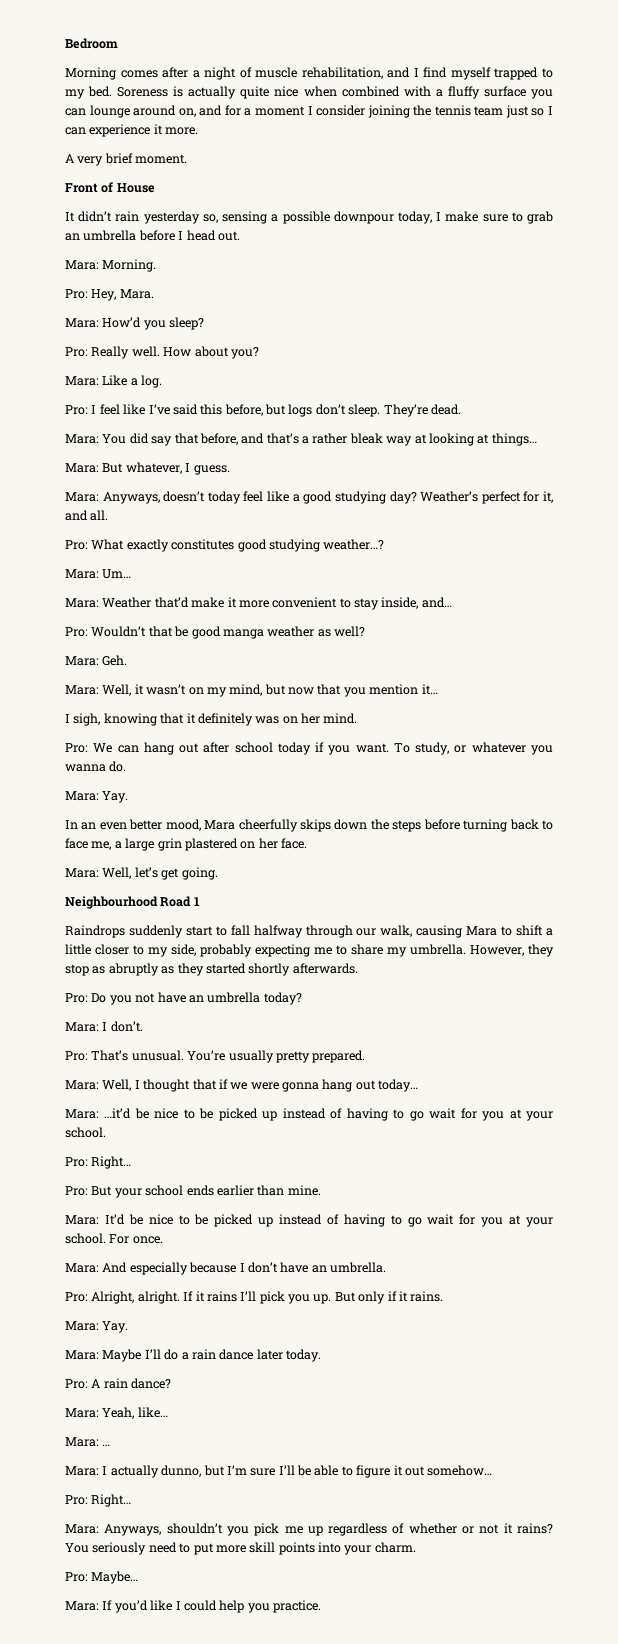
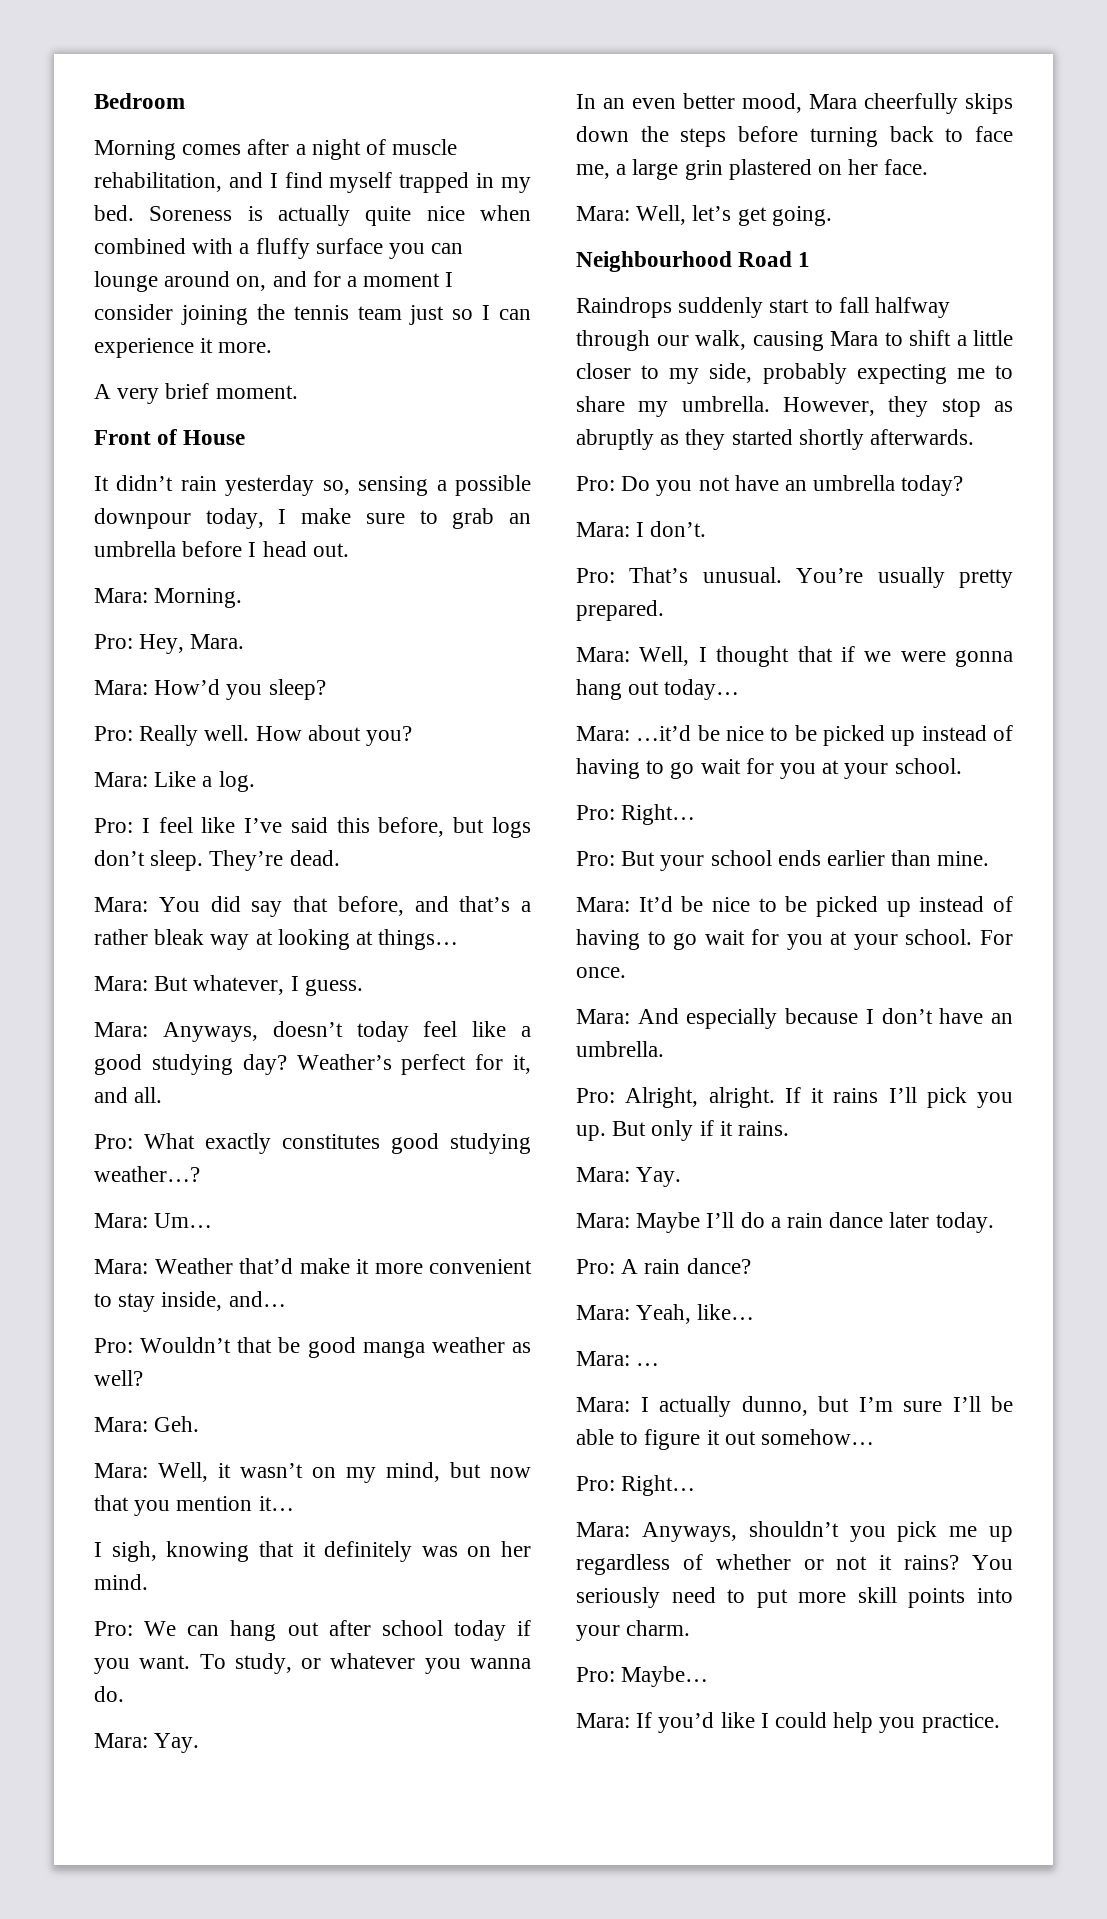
- Morning comes after a night of muscle rehabilitation, and I find myself trapped to my bed.
+ Morning comes after a night of muscle rehabilitation, and I find myself trapped in my bed.

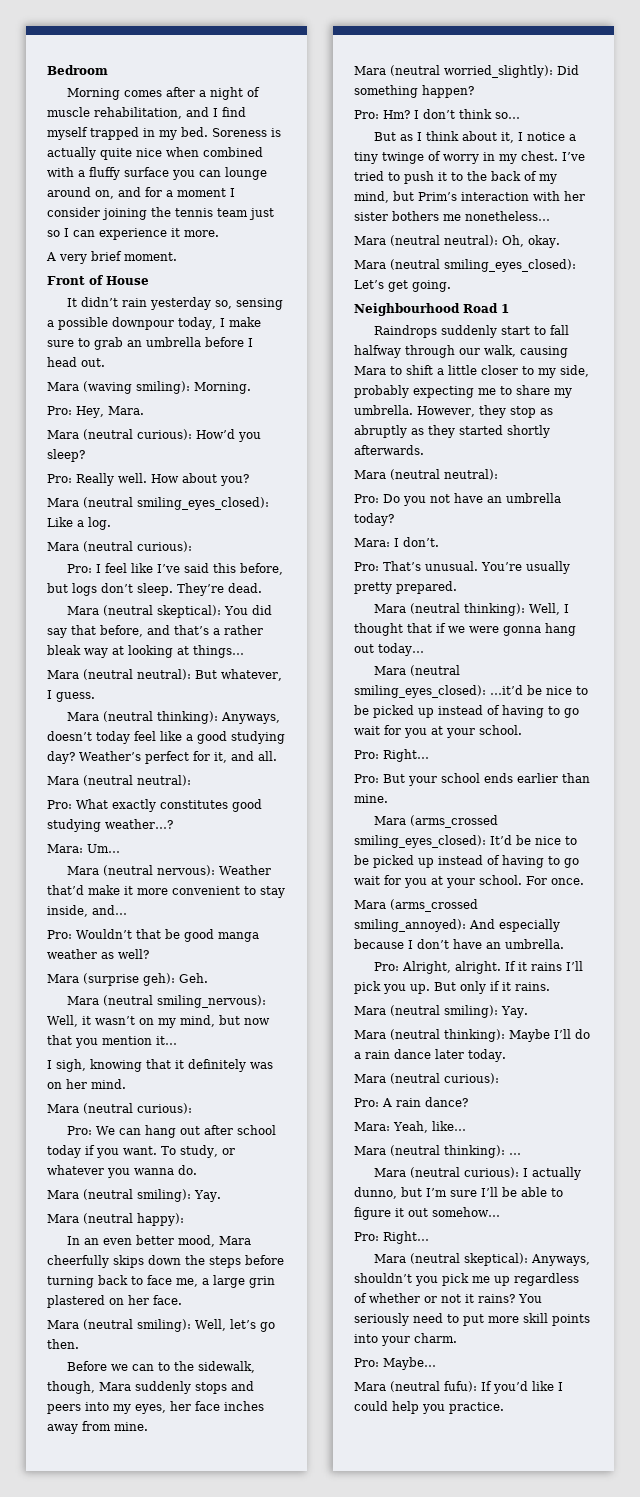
- Mara: Morning.
+ Mara (waving smiling): Morning.
- Mara: How’d you sleep?
+ Mara (neutral curious): How’d you sleep?
- Mara: Like a log.
+ Mara (neutral smiling_eyes_closed): Like a log.
+ Mara (neutral curious):
- Mara: You did say that before, and that’s a rather bleak way at looking at things…
+ Mara (neutral skeptical): You did say that before, and that’s a rather bleak way at looking at things…
- Mara: But whatever, I guess.
+ Mara (neutral neutral): But whatever, I guess.
- Mara: Anyways, doesn’t today feel like a good studying day?
+ Mara (neutral thinking): Anyways, doesn’t today feel like a good studying day?
  Weather’s perfect for it, and all.
+ Mara (neutral neutral):
- Mara: Weather that’d make it more convenient to stay inside, and…
+ Mara (neutral nervous): Weather that’d make it more convenient to stay inside, and…
- Mara: Geh.
- Mara: Well, it wasn’t on my mind, but now that you mention it…
+ Mara (surprise geh): Geh.
+ Mara (neutral smiling_nervous): Well, it wasn’t on my mind, but now that you mention it…
  I sigh, knowing that it definitely was on her mind.
+ Mara (neutral curious):
  To study, or whatever you wanna do.
- Mara: Yay.
+ Mara (neutral smiling): Yay.
+ Mara (neutral happy):
- Mara: Well, let’s get going.
+ Mara (neutral smiling): Well, let’s go then.
+ Before we can to the sidewalk, though, Mara suddenly stops and peers into my eyes, her face inches away from mine.
+ Mara (neutral worried_slightly): Did something happen?
+ Pro: Hm? I don’t think so…
+ But as I think about it, I notice a tiny twinge of worry in my chest. I’ve tried to push it to the back of my mind, but Prim’s interaction with her sister bothers me nonetheless…
+ Mara (neutral neutral): Oh, okay.
+ Mara (neutral smiling_eyes_closed): Let’s get going.
  However, they stop as abruptly as they started shortly afterwards.
+ Mara (neutral neutral):
- Mara: Well, I thought that if we were gonna hang out today…
+ Mara (neutral thinking): Well, I thought that if we were gonna hang out today…
- Mara: …it’d be nice to be picked up instead of having to go wait for you at your school.
+ Mara (neutral smiling_eyes_closed): …it’d be nice to be picked up instead of having to go wait for you at your school.
- Mara: It’d be nice to be picked up instead of having to go wait for you at your school.
+ Mara (arms_crossed smiling_eyes_closed): It’d be nice to be picked up instead of having to go wait for you at your school.
- Mara: And especially because I don’t have an umbrella.
+ Mara (arms_crossed smiling_annoyed): And especially because I don’t have an umbrella.
  But only if it rains.
- Mara: Yay.
- Mara: Maybe I’ll do a rain dance later today.
+ Mara (neutral smiling): Yay.
+ Mara (neutral thinking): Maybe I’ll do a rain dance later today.
+ Mara (neutral curious):
- Mara: …
- Mara: I actually dunno, but I’m sure I’ll be able to figure it out somehow…
+ Mara (neutral thinking): …
+ Mara (neutral curious): I actually dunno, but I’m sure I’ll be able to figure it out somehow…
- Mara: Anyways, shouldn’t you pick me up regardless of whether or not it rains?
+ Mara (neutral skeptical): Anyways, shouldn’t you pick me up regardless of whether or not it rains?
- Mara: If you’d like I could help you practice.
+ Mara (neutral fufu): If you’d like I could help you practice.

